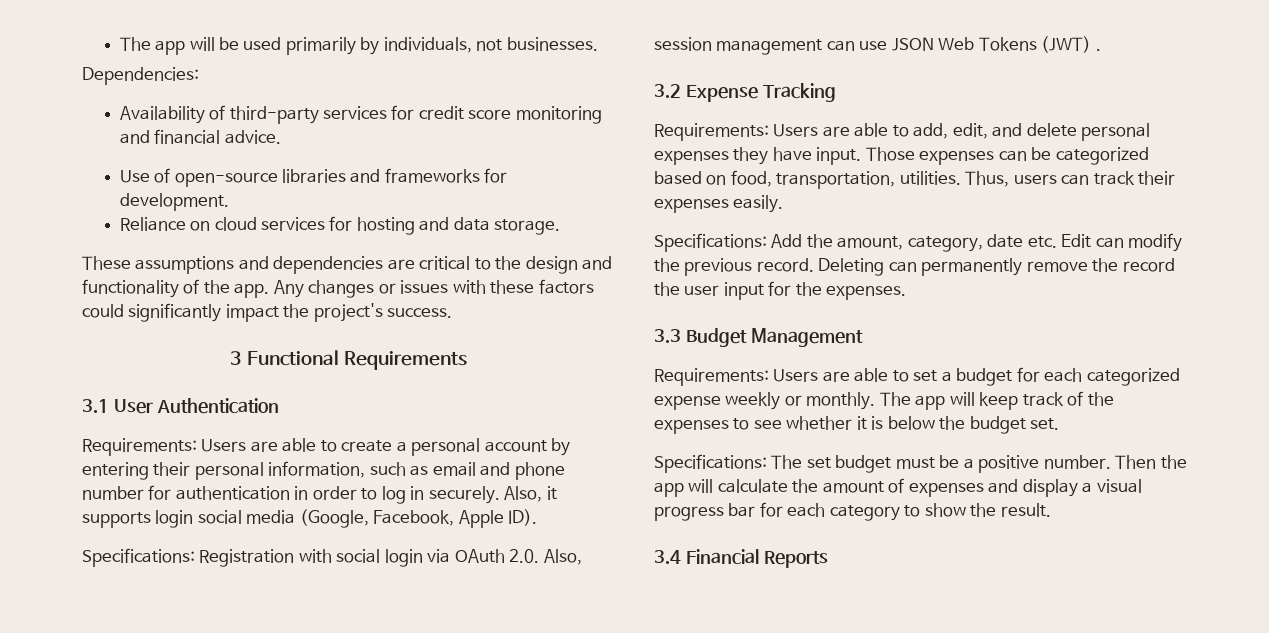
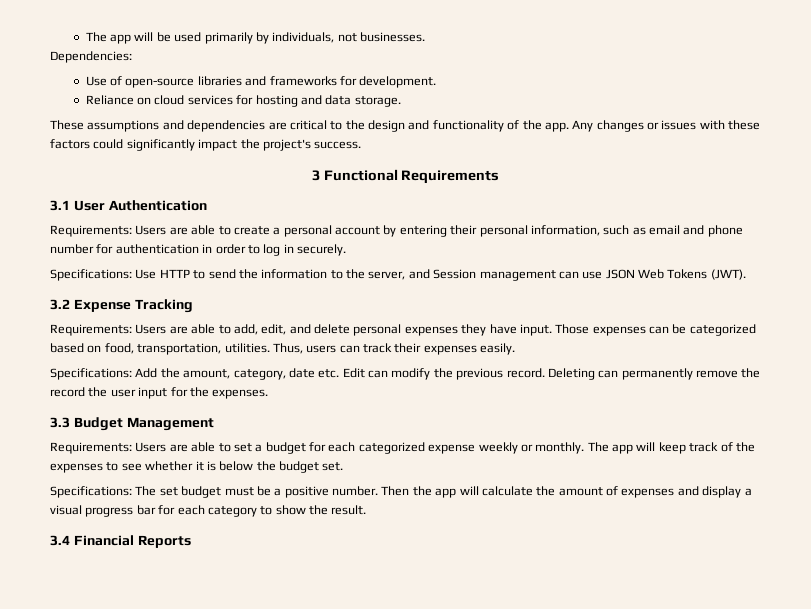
- Availability of third-party services for credit score monitoring and financial advice.
- Requirements: Users are able to create a personal account by entering their personal information, such as email and phone number for authentication in order to log in securely. Also, it supports login social media (Google, Facebook, Apple ID).
- Specifications: Registration with social login via OAuth 2.0. Also, session management can use JSON Web Tokens (JWT) .
+ Requirements: Users are able to create a personal account by entering their personal information, such as email and phone number for authentication in order to log in securely.
+ Specifications: Use HTTP to send the information to the server, and Session management can use JSON Web Tokens (JWT).

